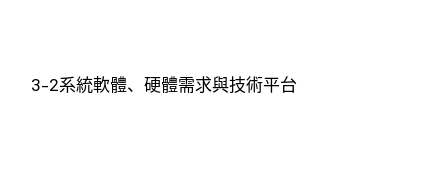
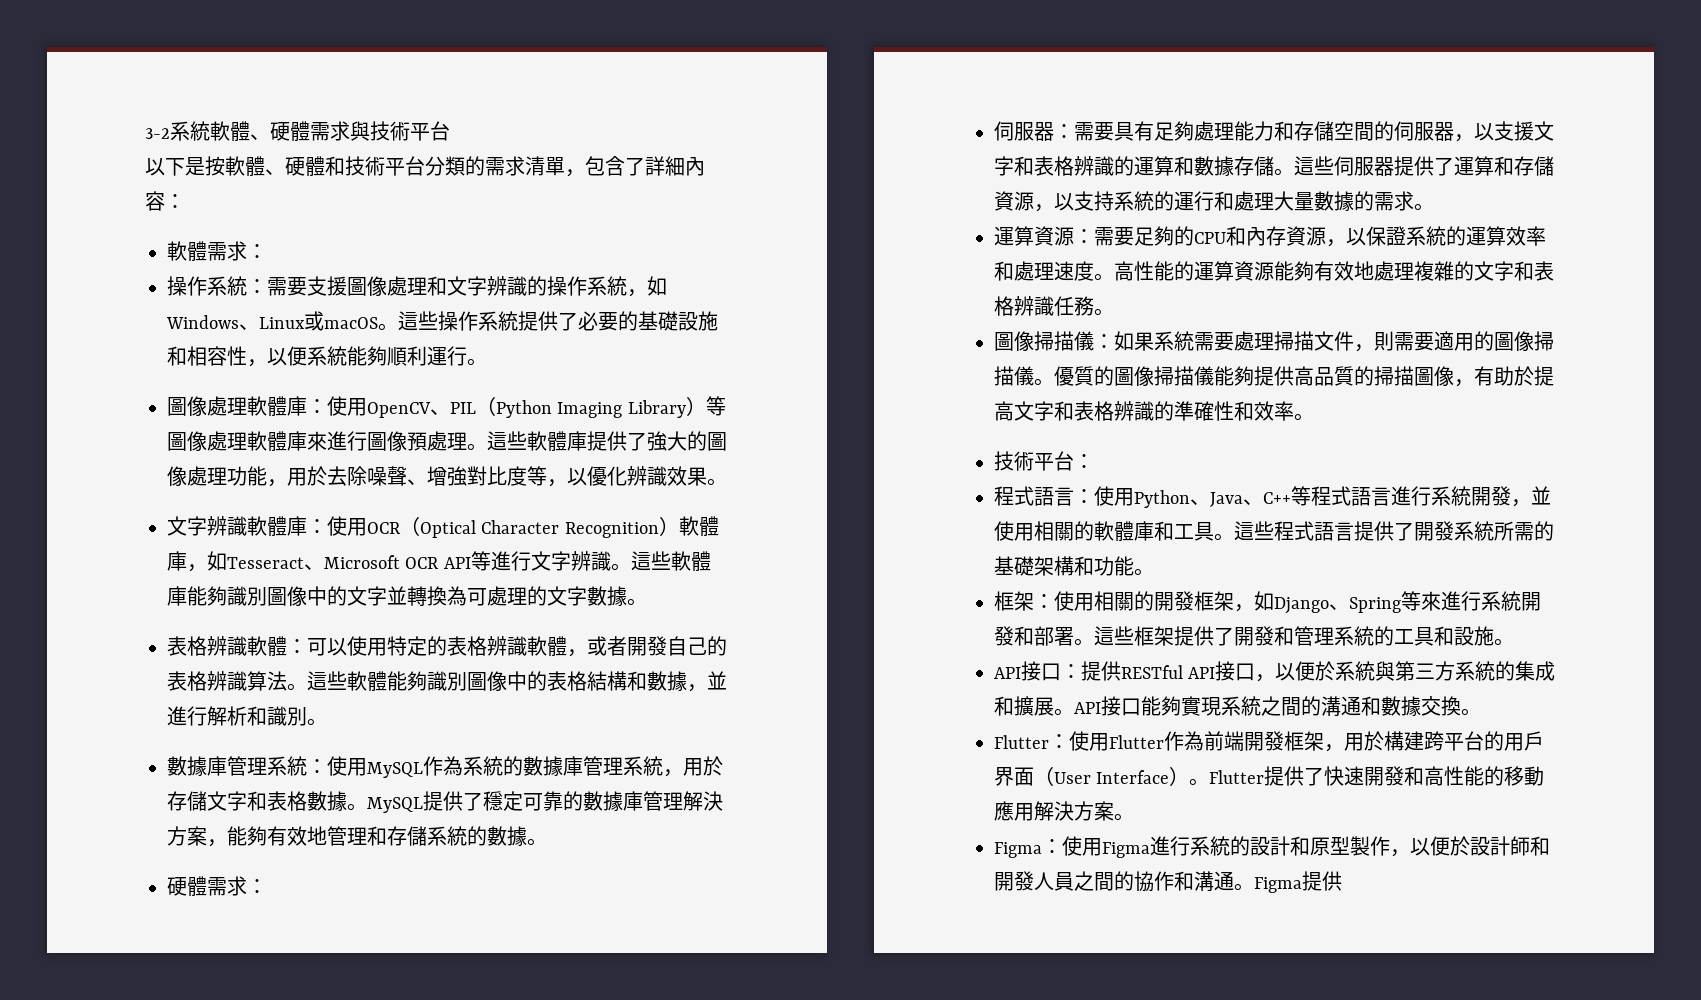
+ 以下是按軟體、硬體和技術平台分類的需求清單，包含了詳細內容：
+ 軟體需求：
+ 操作系統：需要支援圖像處理和文字辨識的操作系統，如Windows、Linux或macOS。這些操作系統提供了必要的基礎設施和相容性，以便系統能夠順利運行。
+ 圖像處理軟體庫：使用OpenCV、PIL（Python Imaging Library）等圖像處理軟體庫來進行圖像預處理。這些軟體庫提供了強大的圖像處理功能，用於去除噪聲、增強對比度等，以優化辨識效果。
+ 文字辨識軟體庫：使用OCR（Optical Character Recognition）軟體庫，如Tesseract、Microsoft OCR API等進行文字辨識。這些軟體庫能夠識別圖像中的文字並轉換為可處理的文字數據。
+ 表格辨識軟體：可以使用特定的表格辨識軟體，或者開發自己的表格辨識算法。這些軟體能夠識別圖像中的表格結構和數據，並進行解析和識別。
+ 數據庫管理系統：使用MySQL作為系統的數據庫管理系統，用於存儲文字和表格數據。MySQL提供了穩定可靠的數據庫管理解決方案，能夠有效地管理和存儲系統的數據。
+ 硬體需求：
+ 伺服器：需要具有足夠處理能力和存儲空間的伺服器，以支援文字和表格辨識的運算和數據存儲。這些伺服器提供了運算和存儲資源，以支持系統的運行和處理大量數據的需求。
+ 運算資源：需要足夠的CPU和內存資源，以保證系統的運算效率和處理速度。高性能的運算資源能夠有效地處理複雜的文字和表格辨識任務。
+ 圖像掃描儀：如果系統需要處理掃描文件，則需要適用的圖像掃描儀。優質的圖像掃描儀能夠提供高品質的掃描圖像，有助於提高文字和表格辨識的準確性和效率。
+ 技術平台：
+ 程式語言：使用Python、Java、C++等程式語言進行系統開發，並使用相關的軟體庫和工具。這些程式語言提供了開發系統所需的基礎架構和功能。
+ 框架：使用相關的開發框架，如Django、Spring等來進行系統開發和部署。這些框架提供了開發和管理系統的工具和設施。
+ API接口：提供RESTful API接口，以便於系統與第三方系統的集成和擴展。API接口能夠實現系統之間的溝通和數據交換。
+ Flutter：使用Flutter作為前端開發框架，用於構建跨平台的用戶界面（User Interface）。Flutter提供了快速開發和高性能的移動應用解決方案。
+ Figma：使用Figma進行系統的設計和原型製作，以便於設計師和開發人員之間的協作和溝通。Figma提供

